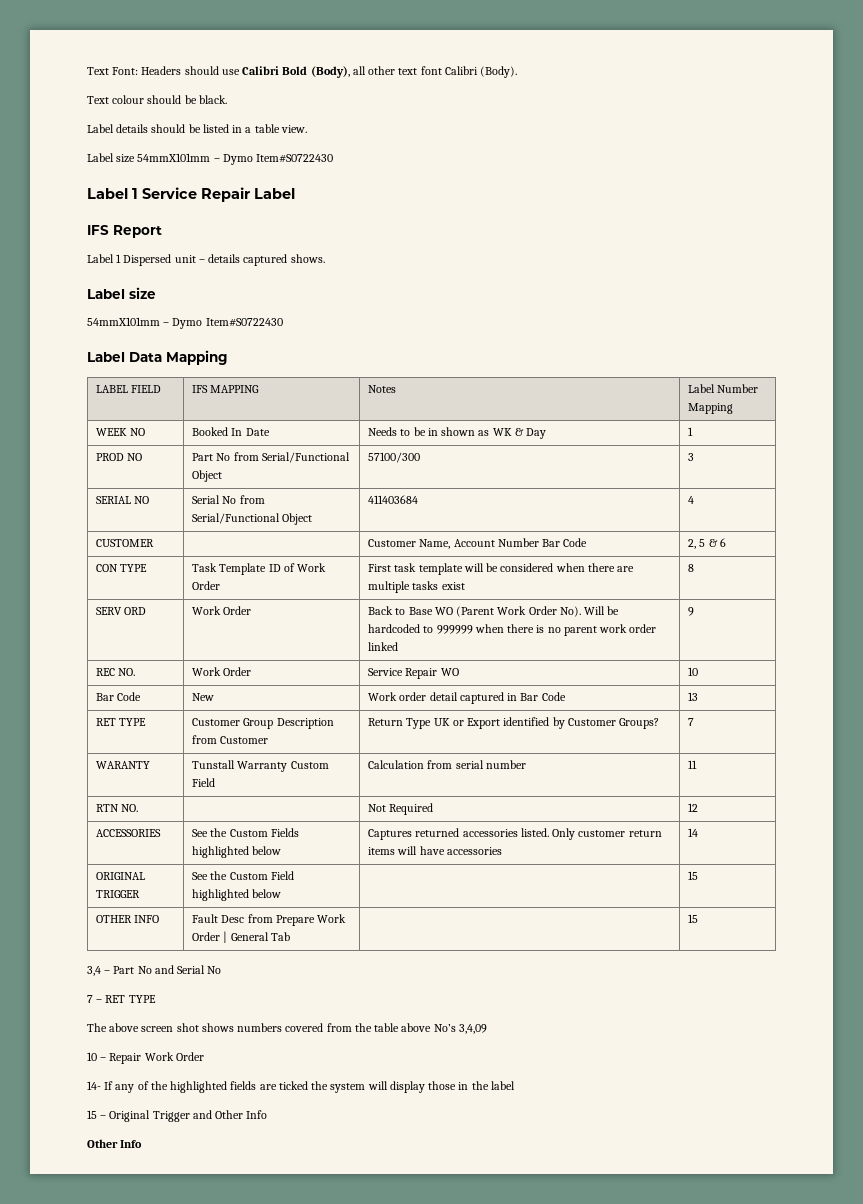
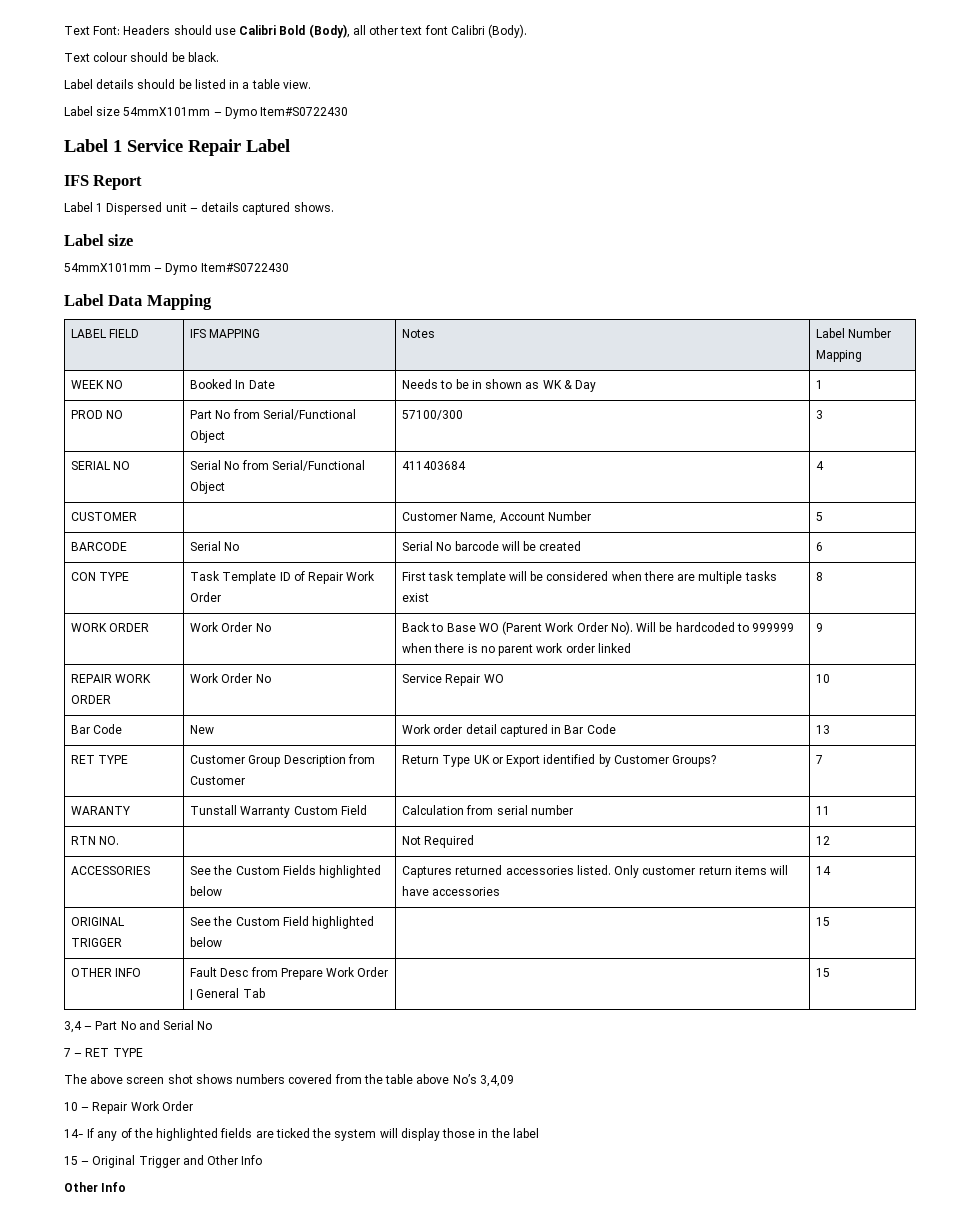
- CUSTOMER | | Customer Name, Account Number Bar Code | 2, 5 & 6
+ CUSTOMER | | Customer Name, Account Number | 5
+ BARCODE | Serial No | Serial No barcode will be created | 6
- CON TYPE | Task Template ID of Work Order | First task template will be considered when there are multiple tasks exist | 8
+ CON TYPE | Task Template ID of Repair Work Order | First task template will be considered when there are multiple tasks exist | 8
- SERV ORD | Work Order | Back to Base WO (Parent Work Order No). Will be hardcoded to 999999 when there is no parent work order linked | 9
+ WORK ORDER | Work Order No | Back to Base WO (Parent Work Order No). Will be hardcoded to 999999 when there is no parent work order linked | 9
- REC NO. | Work Order | Service Repair WO | 10
+ REPAIR WORK ORDER | Work Order No | Service Repair WO | 10

